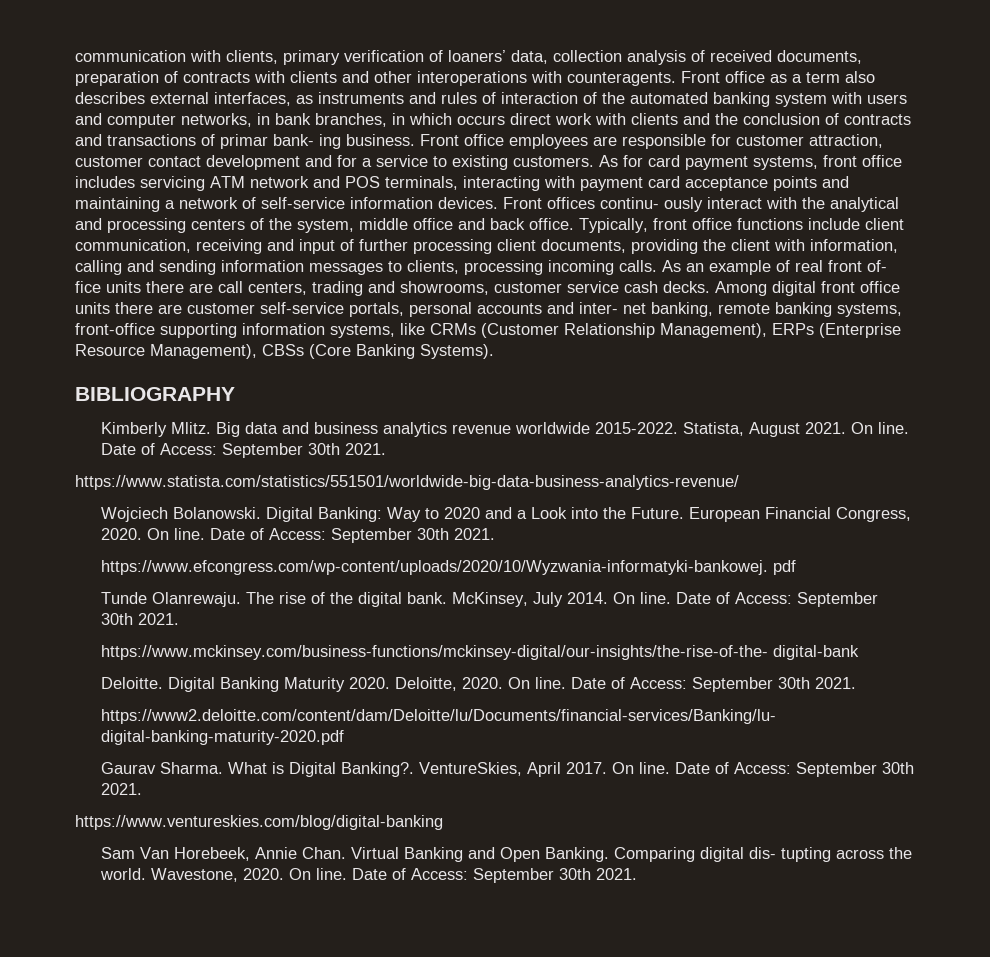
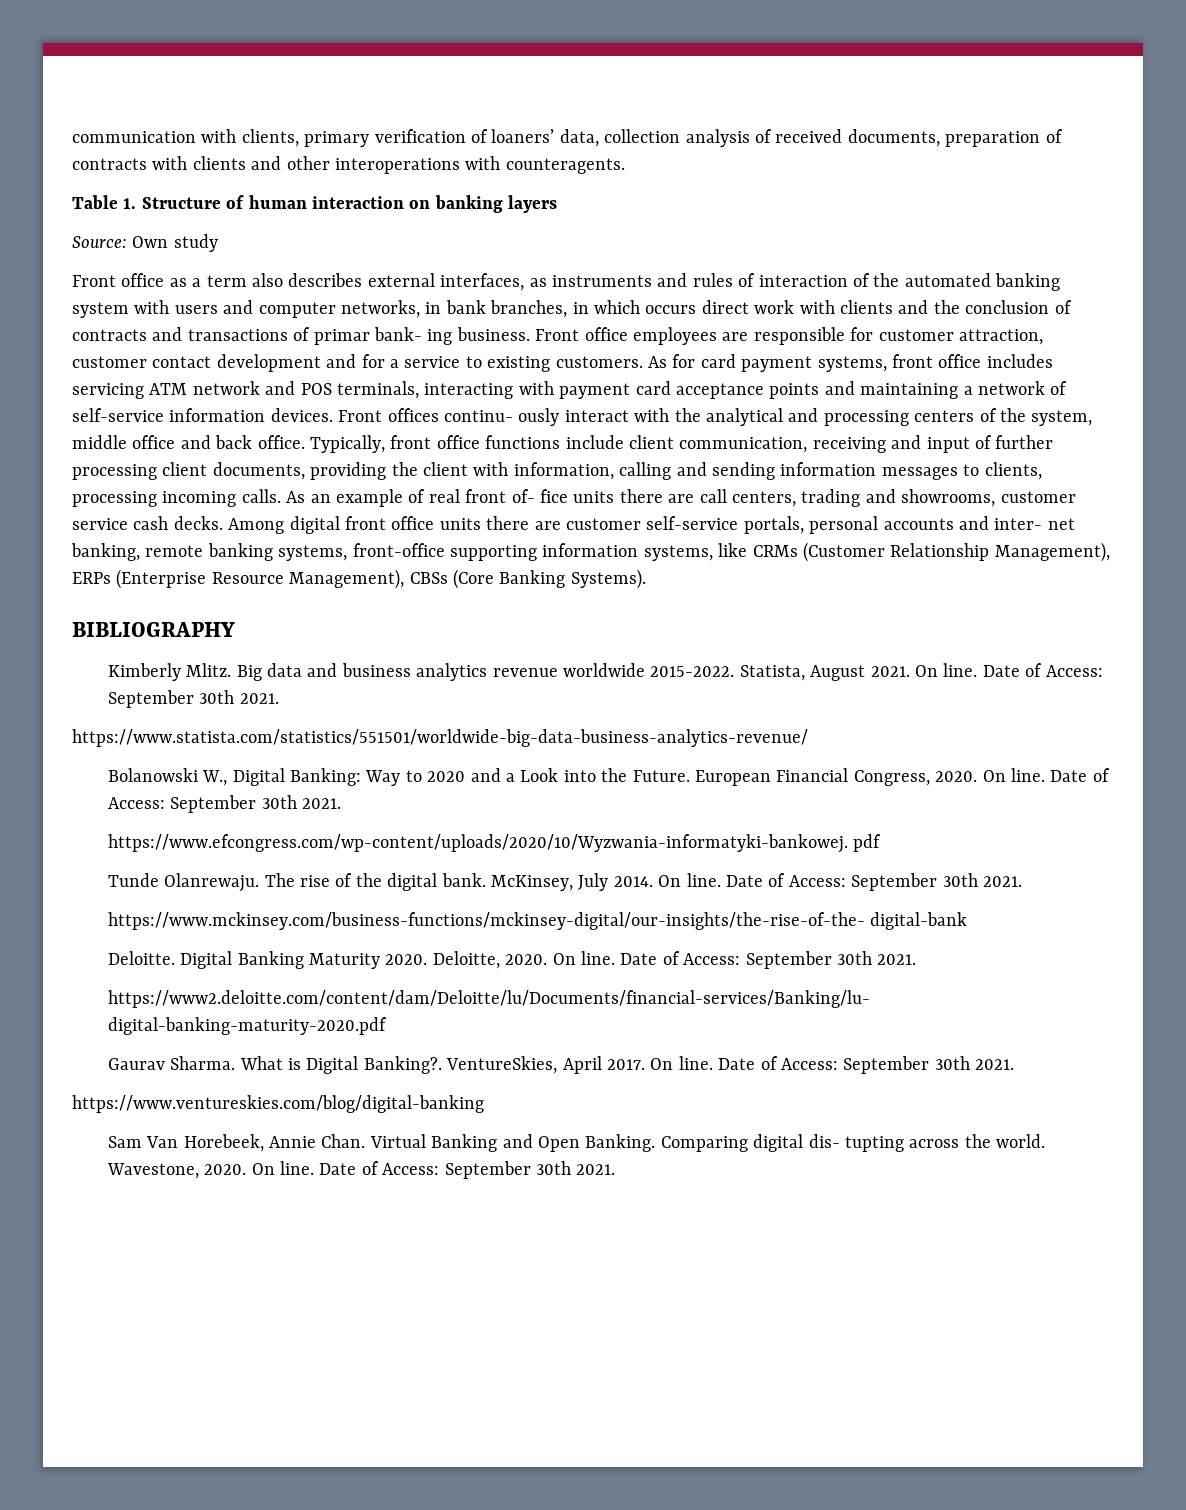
- communication with clients, primary verification of loaners’ data, collection analysis of received documents, preparation of contracts with clients and other interoperations with counteragents. Front office as a term also describes external interfaces, as instruments and rules of interaction of the automated banking system with users and computer networks, in bank branches, in which occurs direct work with clients and the conclusion of contracts and transactions of primar bank- ing business.
+ communication with clients, primary verification of loaners’ data, collection analysis of received documents, preparation of contracts with clients and other interoperations with counteragents.
+ Table 1. Structure of human interaction on banking layers
+ Source: Own study
+ Front office as a term also describes external interfaces, as instruments and rules of interaction of the automated banking system with users and computer networks, in bank branches, in which occurs direct work with clients and the conclusion of contracts and transactions of primar bank- ing business.
- Wojciech Bolanowski. Digital Banking: Way to 2020 and a Look into the Future.
+ Bolanowski W., Digital Banking: Way to 2020 and a Look into the Future.

